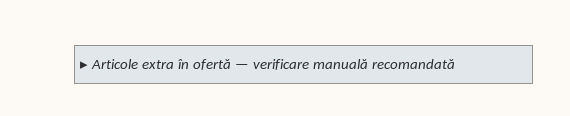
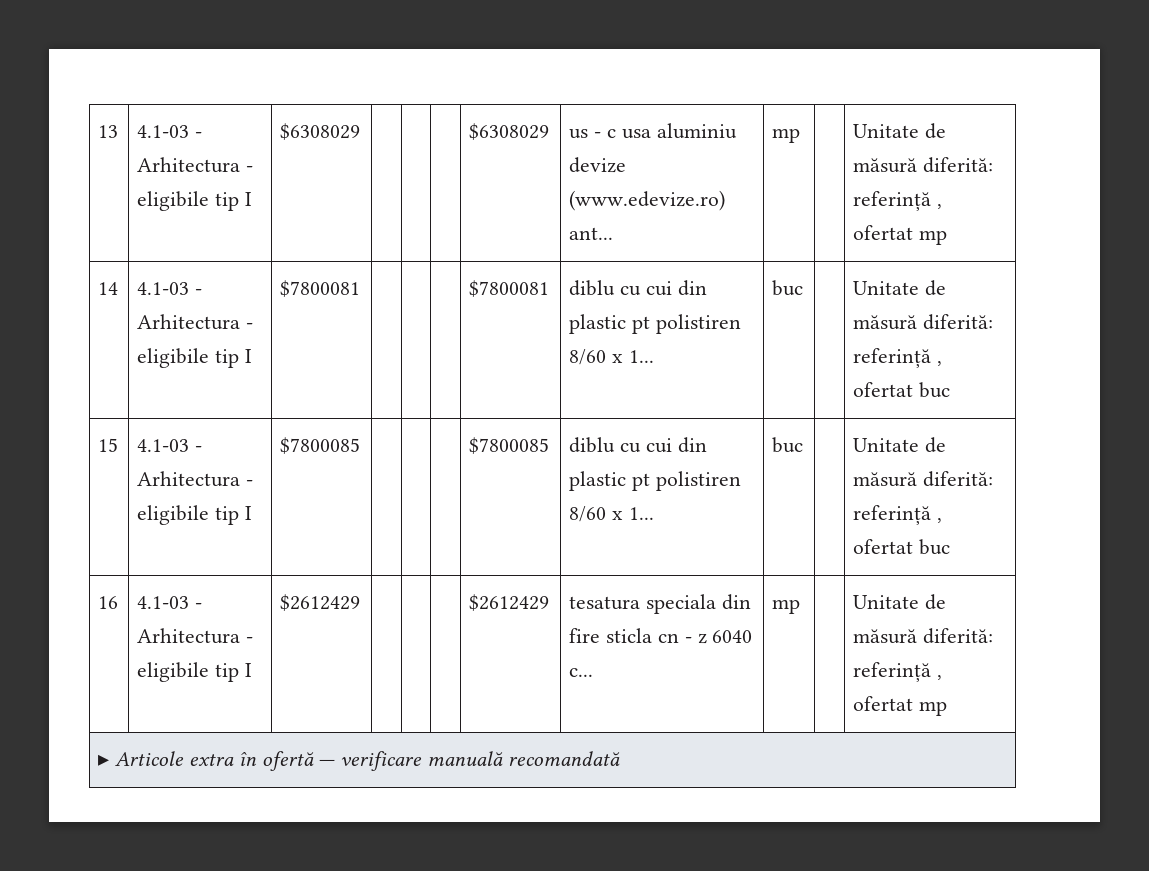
+ 13 | 4.1-03 - Arhitectura - eligibile tip I | $6308029 | | | | $6308029 | us - c usa aluminiu devize (www.edevize.ro) ant... | mp | | Unitate de măsură diferită: referință , ofertat mp
+ 14 | 4.1-03 - Arhitectura - eligibile tip I | $7800081 | | | | $7800081 | diblu cu cui din plastic pt polistiren 8/60 x 1... | buc | | Unitate de măsură diferită: referință , ofertat buc
+ 15 | 4.1-03 - Arhitectura - eligibile tip I | $7800085 | | | | $7800085 | diblu cu cui din plastic pt polistiren 8/60 x 1... | buc | | Unitate de măsură diferită: referință , ofertat buc
+ 16 | 4.1-03 - Arhitectura - eligibile tip I | $2612429 | | | | $2612429 | tesatura speciala din fire sticla cn - z 6040 c... | mp | | Unitate de măsură diferită: referință , ofertat mp

